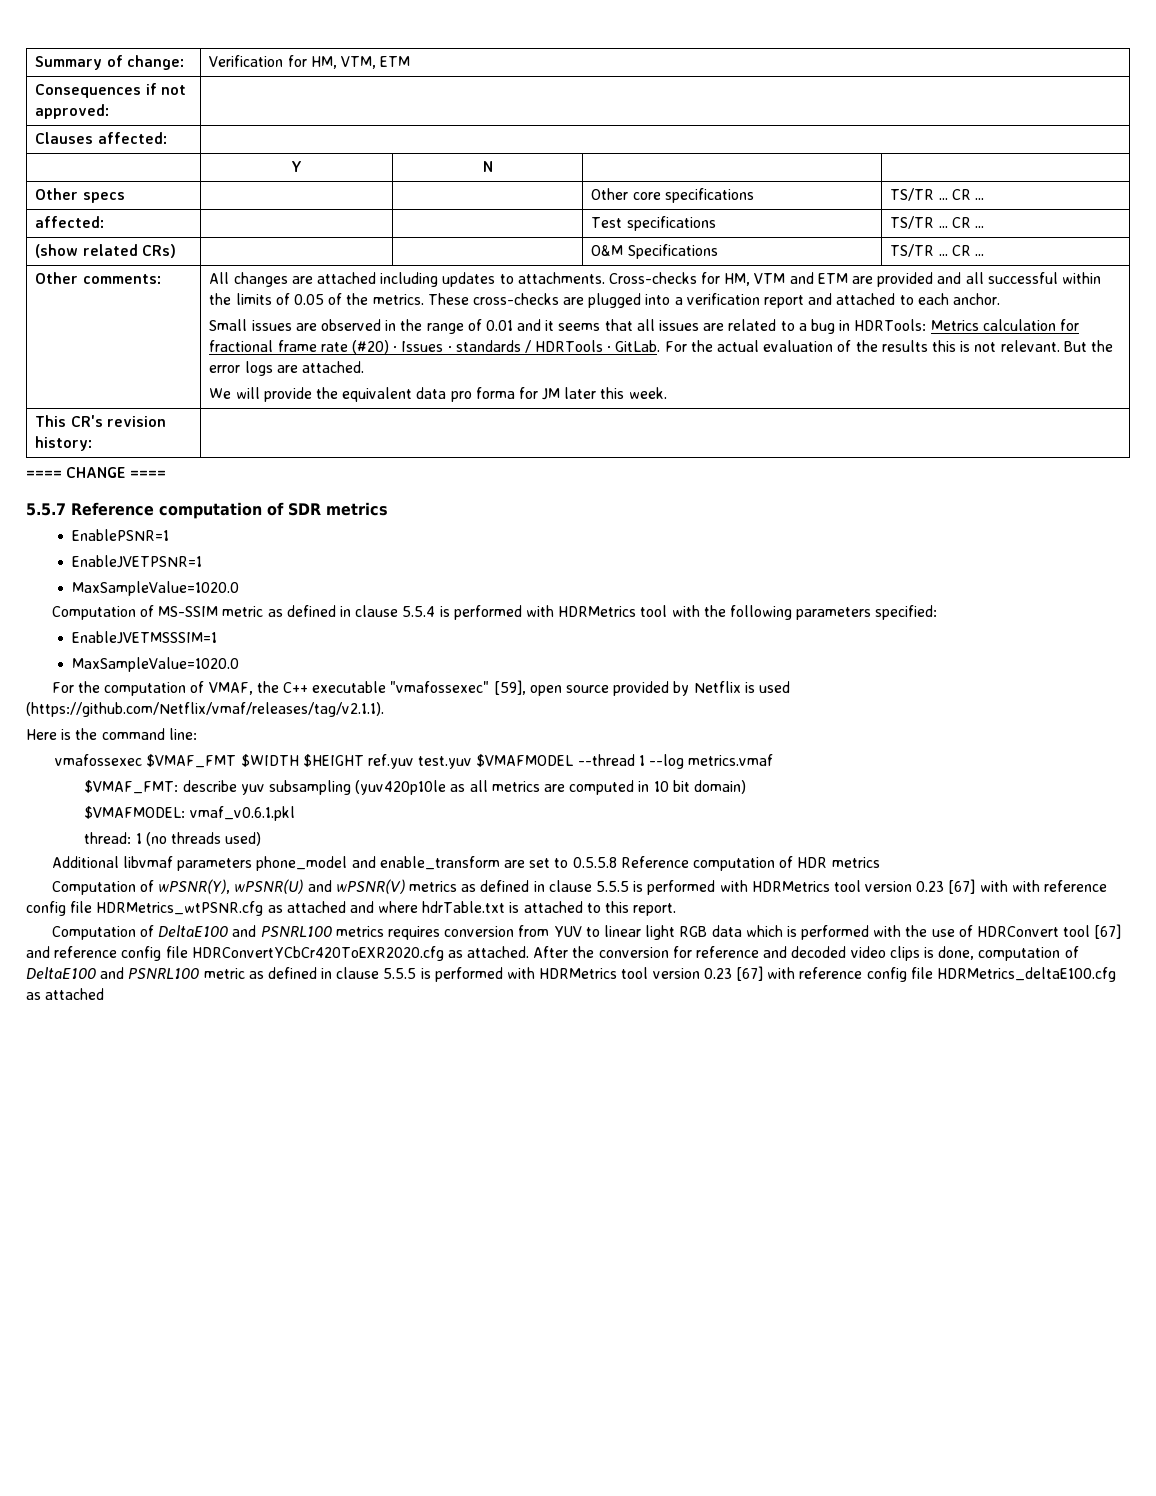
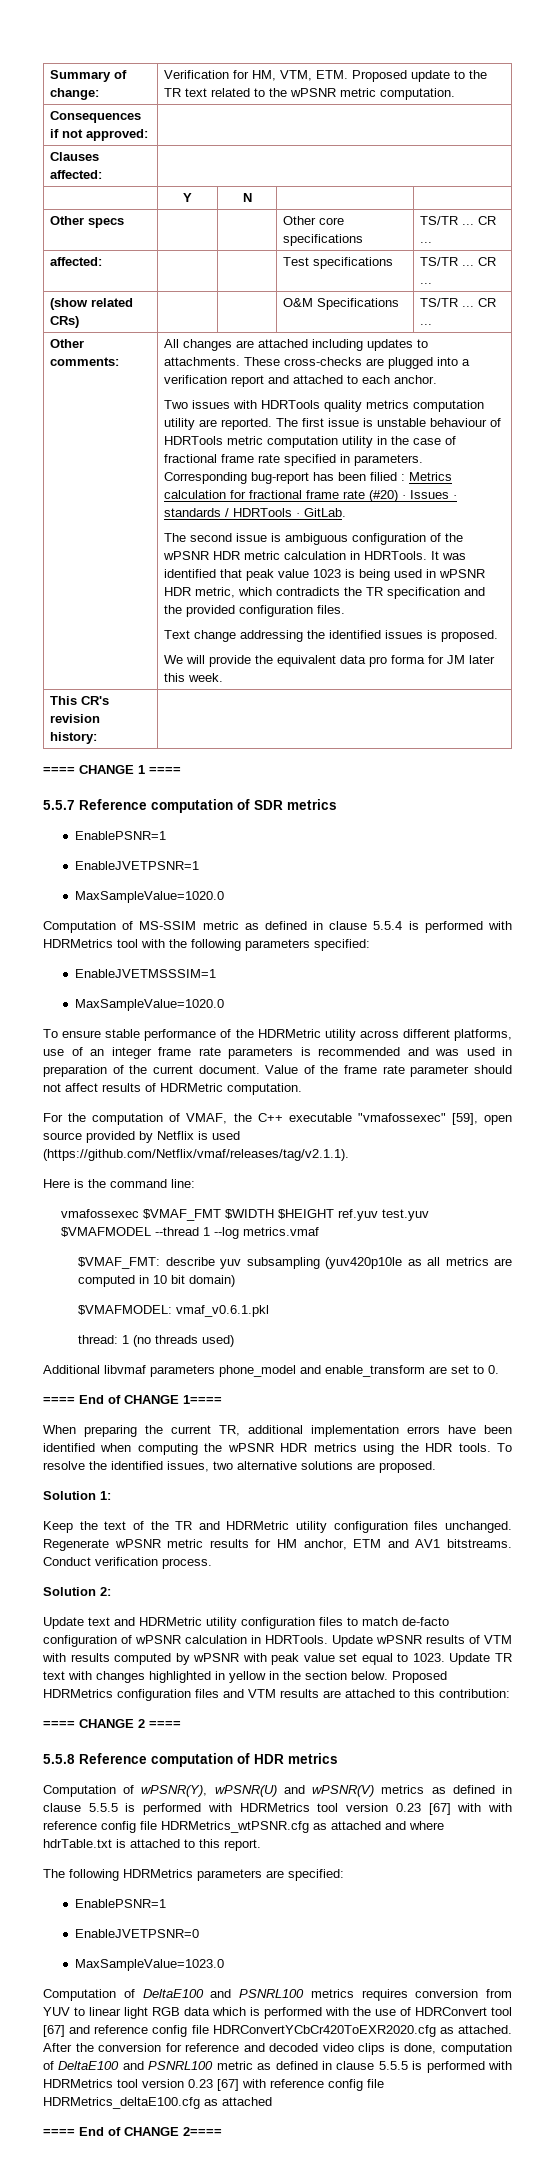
- Summary of change: | Verification for HM, VTM, ETM
+ Summary of change: | Verification for HM, VTM, ETM. Proposed update to the TR text related to the wPSNR metric computation.
- Cross-checks for HM, VTM and ETM are provided and all successful within the limits of 0.05 of the metrics.
- Small issues are observed in the range of 0.01 and it seems that all issues are related to a bug in HDRTools: Metrics calculation for fractional frame rate (#20) · Issues · standards / HDRTools · GitLab. For the actual evaluation of the results this is not relevant. But the error logs are attached.
+ Two issues with HDRTools quality metrics computation utility are reported. The first issue is unstable behaviour of HDRTools metric computation utility in the case of fractional frame rate specified in parameters. Corresponding bug-report has been filied : Metrics calculation for fractional frame rate (#20) · Issues · standards / HDRTools · GitLab.
+ The second issue is ambiguous configuration of the wPSNR HDR metric calculation in HDRTools. It was identified that peak value 1023 is being used in wPSNR HDR metric, which contradicts the TR specification and the provided configuration files.
+ Text change addressing the identified issues is proposed.
- ==== CHANGE ====
+ ==== CHANGE 1 ====
+ To ensure stable performance of the HDRMetric utility across different platforms, use of an integer frame rate parameters is recommended and was used in preparation of the current document. Value of the frame rate parameter should not affect results of HDRMetric computation.
- Additional libvmaf parameters phone_model and enable_transform are set to 0.5.5.8 Reference computation of HDR metrics
+ Additional libvmaf parameters phone_model and enable_transform are set to 0.
+ ==== End of CHANGE 1====
+ When preparing the current TR, additional implementation errors have been identified when computing the wPSNR HDR metrics using the HDR tools. To resolve the identified issues, two alternative solutions are proposed.
+ Solution 1:
+ Keep the text of the TR and HDRMetric utility configuration files unchanged. Regenerate wPSNR metric results for HM anchor, ETM and AV1 bitstreams. Conduct verification process.
+ Solution 2:
+ Update text and HDRMetric utility configuration files to match de-facto configuration of wPSNR calculation in HDRTools. Update wPSNR results of VTM with results computed by wPSNR with peak value set equal to 1023. Update TR text with changes highlighted in yellow in the section below. Proposed HDRMetrics configuration files and VTM results are attached to this contribution:
+ ==== CHANGE 2 ====
+ 5.5.8 Reference computation of HDR metrics
+ The following HDRMetrics parameters are specified:
+ EnablePSNR=1
+ EnableJVETPSNR=0
+ MaxSampleValue=1023.0
+ ==== End of CHANGE 2====

